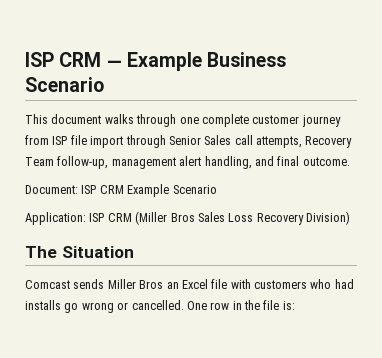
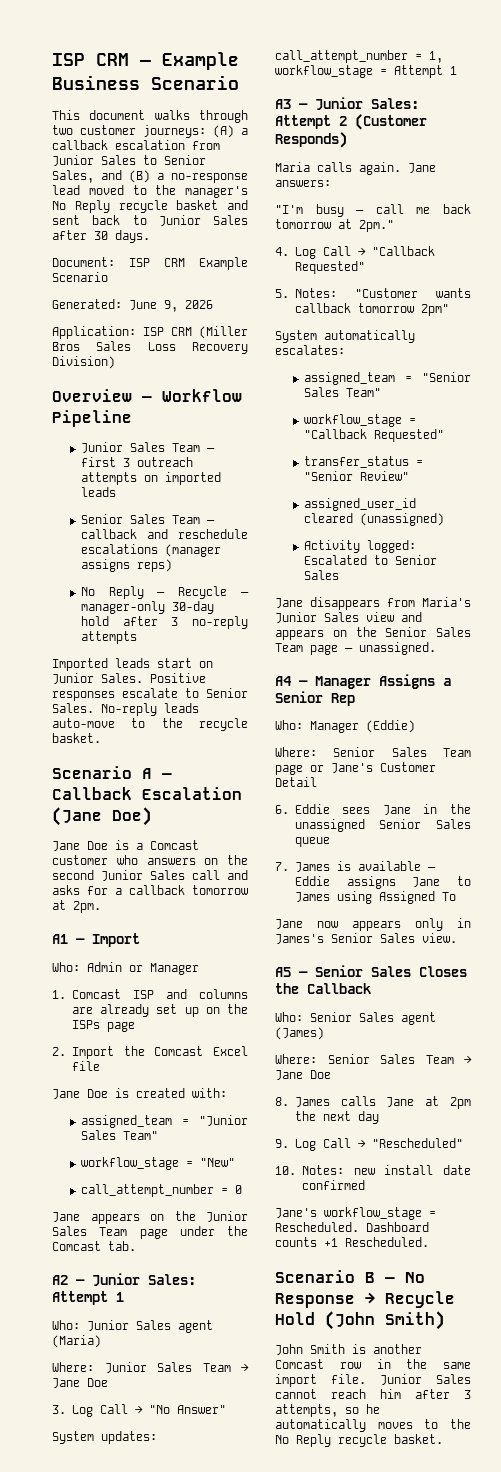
- This document walks through one complete customer journey from ISP file import through Senior Sales call attempts, Recovery Team follow-up, management alert handling, and final outcome.
+ This document walks through two customer journeys: (A) a callback escalation from Junior Sales to Senior Sales, and (B) a no-response lead moved to the manager's No Reply recycle basket and sent back to Junior Sales after 30 days.
+ Generated: June 9, 2026
- The Situation
- Comcast sends Miller Bros an Excel file with customers who had installs go wrong or cancelled. One row in the file is:
+ Overview — Workflow Pipeline
+ Junior Sales Team — first 3 outreach attempts on imported leads
+ Senior Sales Team — callback and reschedule escalations (manager assigns reps)
+ No Reply — Recycle — manager-only 30-day hold after 3 no-reply attempts
+ Imported leads start on Junior Sales. Positive responses escalate to Senior Sales. No-reply leads auto-move to the recycle basket.
+ Scenario A — Callback Escalation (Jane Doe)
+ Jane Doe is a Comcast customer who answers on the second Junior Sales call and asks for a callback tomorrow at 2pm.
+ A1 — Import
+ Who: Admin or Manager
+ 1. Comcast ISP and columns are already set up on the ISPs page
+ 2. Import the Comcast Excel file
+ Jane Doe is created with:
+ assigned_team = "Junior Sales Team"
+ workflow_stage = "New"
+ call_attempt_number = 0
+ Jane appears on the Junior Sales Team page under the Comcast tab.
+ A2 — Junior Sales: Attempt 1
+ Who: Junior Sales agent (Maria)
+ Where: Junior Sales Team → Jane Doe
+ 3. Log Call → "No Answer"
+ System updates: call_attempt_number = 1, workflow_stage = Attempt 1
+ A3 — Junior Sales: Attempt 2 (Customer Responds)
+ Maria calls again. Jane answers:
+ "I'm busy — call me back tomorrow at 2pm."
+ 4. Log Call → "Callback Requested"
+ 5. Notes: "Customer wants callback tomorrow 2pm"
+ System automatically escalates:
+ assigned_team = "Senior Sales Team"
+ workflow_stage = "Callback Requested"
+ transfer_status = "Senior Review"
+ assigned_user_id cleared (unassigned)
+ Activity logged: Escalated to Senior Sales
+ Jane disappears from Maria's Junior Sales view and appears on the Senior Sales Team page — unassigned.
+ A4 — Manager Assigns a Senior Rep
+ Who: Manager (Eddie)
+ Where: Senior Sales Team page or Jane's Customer Detail
+ 6. Eddie sees Jane in the unassigned Senior Sales queue
+ 7. James is available — Eddie assigns Jane to James using Assigned To
+ Jane now appears only in James's Senior Sales view.
+ A5 — Senior Sales Closes the Callback
+ Who: Senior Sales agent (James)
+ Where: Senior Sales Team → Jane Doe
+ 8. James calls Jane at 2pm the next day
+ 9. Log Call → "Rescheduled"
+ 10. Notes: new install date confirmed
+ Jane's workflow_stage = Rescheduled. Dashboard counts +1 Rescheduled.
+ Scenario B — No Response → Recycle Hold (John Smith)
+ John Smith is another Comcast row in the same import file. Junior Sales cannot reach him after 3 attempts, so he automatically moves to the No Reply recycle basket.

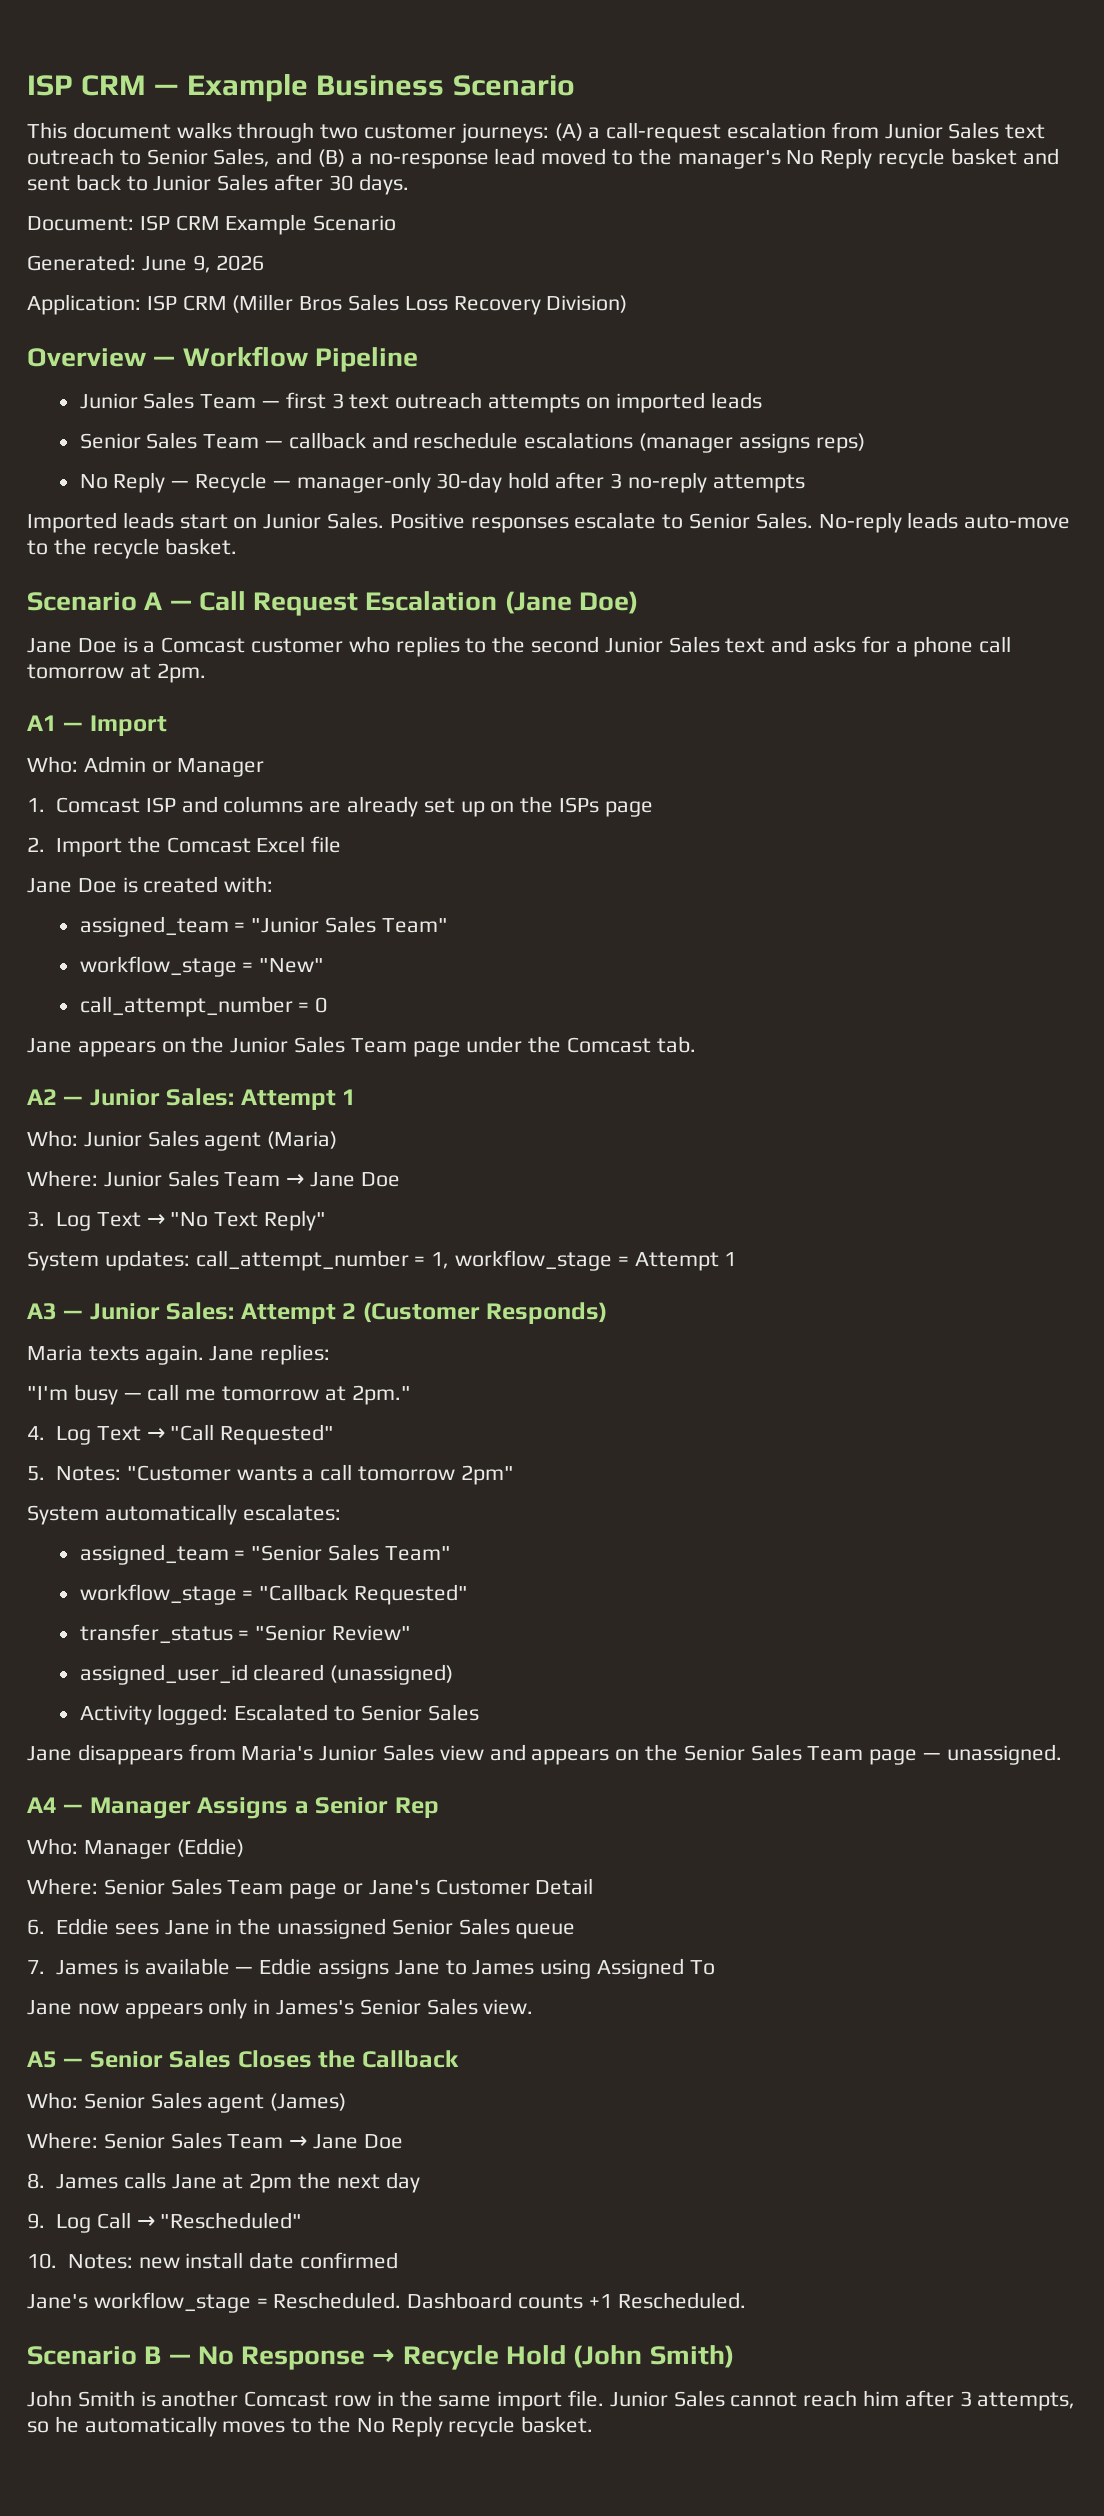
- This document walks through two customer journeys: (A) a callback escalation from Junior Sales to Senior Sales, and (B) a no-response lead moved to the manager's No Reply recycle basket and sent back to Junior Sales after 30 days.
+ This document walks through two customer journeys: (A) a call-request escalation from Junior Sales text outreach to Senior Sales, and (B) a no-response lead moved to the manager's No Reply recycle basket and sent back to Junior Sales after 30 days.
- Junior Sales Team — first 3 outreach attempts on imported leads
+ Junior Sales Team — first 3 text outreach attempts on imported leads
- Scenario A — Callback Escalation (Jane Doe)
+ Scenario A — Call Request Escalation (Jane Doe)
- Jane Doe is a Comcast customer who answers on the second Junior Sales call and asks for a callback tomorrow at 2pm.
+ Jane Doe is a Comcast customer who replies to the second Junior Sales text and asks for a phone call tomorrow at 2pm.
- 3. Log Call → "No Answer"
+ 3. Log Text → "No Text Reply"
- Maria calls again.
+ Maria texts again.
- Jane answers:
+ Jane replies:
- "I'm busy — call me back tomorrow at 2pm."
+ "I'm busy — call me tomorrow at 2pm."
- 4. Log Call → "Callback Requested"
+ 4. Log Text → "Call Requested"
- 5. Notes: "Customer wants callback tomorrow 2pm"
+ 5. Notes: "Customer wants a call tomorrow 2pm"

